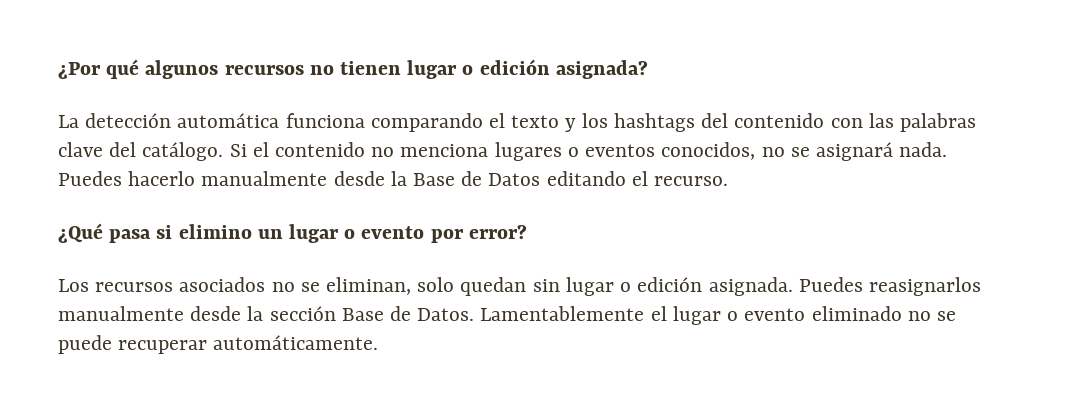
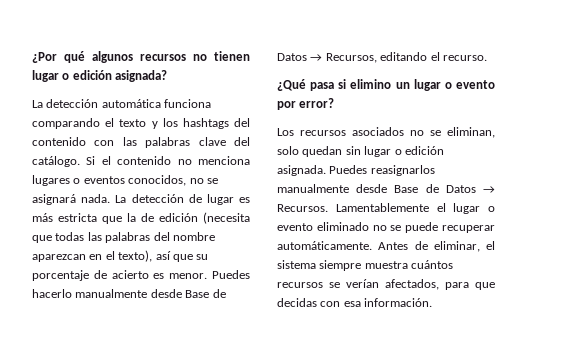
+ La detección de lugar es más estricta que la de edición (necesita que todas las palabras del nombre aparezcan en el texto), así que su porcentaje de acierto es menor.
- Puedes hacerlo manualmente desde la Base de Datos editando el recurso.
+ Puedes hacerlo manualmente desde Base de Datos → Recursos, editando el recurso.
- Puedes reasignarlos manualmente desde la sección Base de Datos.
+ Puedes reasignarlos manualmente desde Base de Datos → Recursos.
+ Antes de eliminar, el sistema siempre muestra cuántos recursos se verían afectados, para que decidas con esa información.

